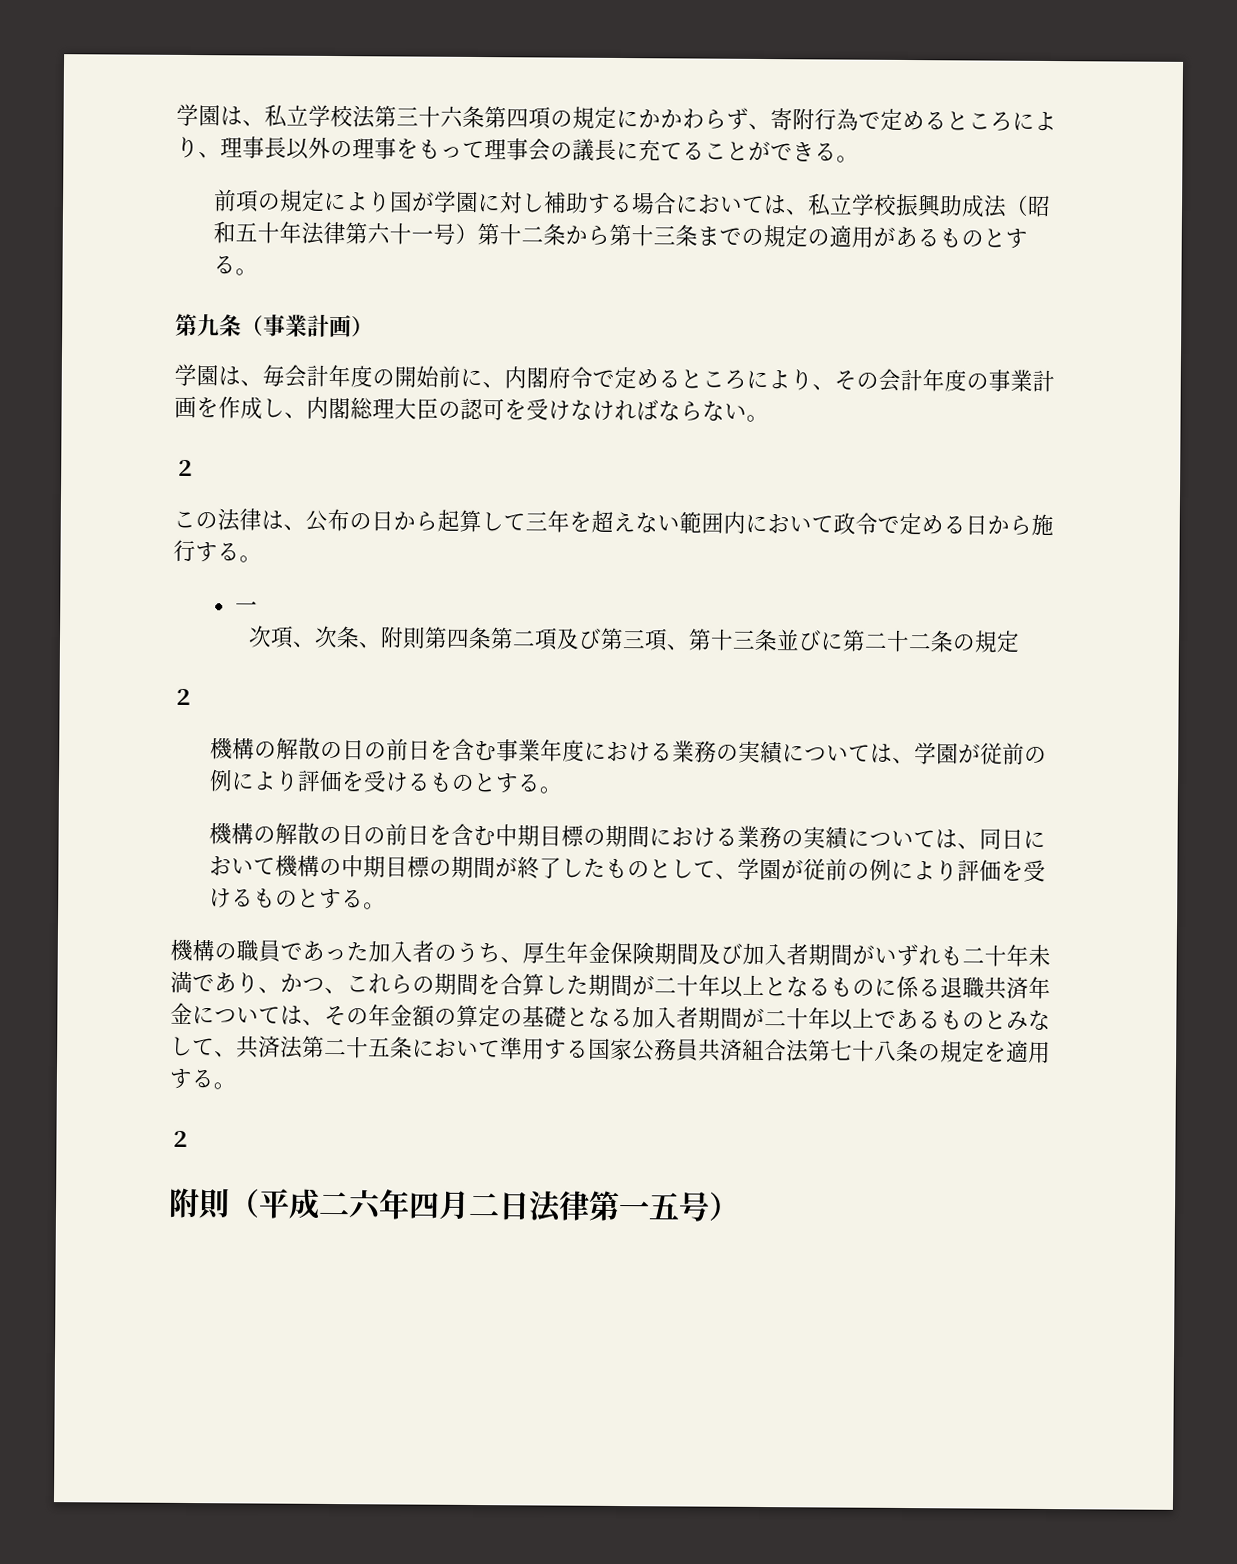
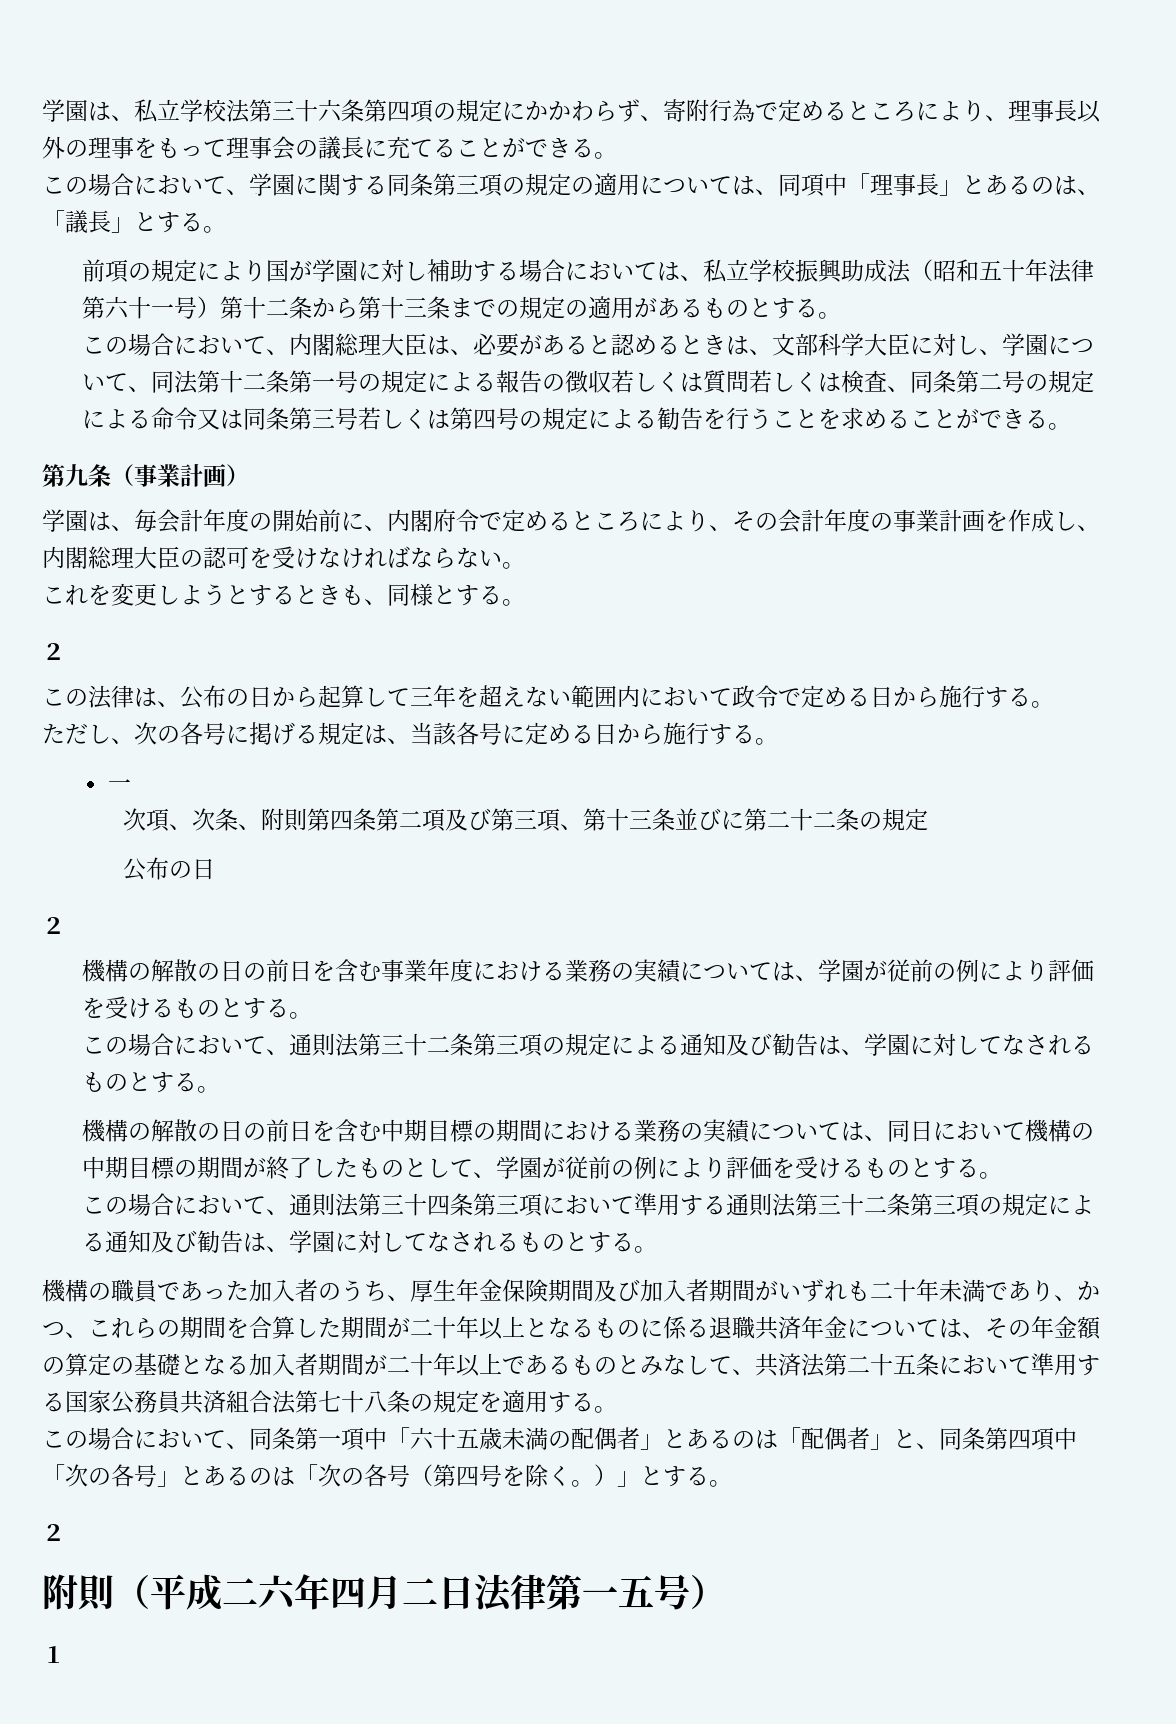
+ この場合において、学園に関する同条第三項の規定の適用については、同項中「理事長」とあるのは、「議長」とする。
+ この場合において、内閣総理大臣は、必要があると認めるときは、文部科学大臣に対し、学園について、同法第十二条第一号の規定による報告の徴収若しくは質問若しくは検査、同条第二号の規定による命令又は同条第三号若しくは第四号の規定による勧告を行うことを求めることができる。
+ これを変更しようとするときも、同様とする。
+ ただし、次の各号に掲げる規定は、当該各号に定める日から施行する。
  次項、次条、附則第四条第二項及び第三項、第十三条並びに第二十二条の規定
+ 公布の日
+ この場合において、通則法第三十二条第三項の規定による通知及び勧告は、学園に対してなされるものとする。
+ この場合において、通則法第三十四条第三項において準用する通則法第三十二条第三項の規定による通知及び勧告は、学園に対してなされるものとする。
+ この場合において、同条第一項中「六十五歳未満の配偶者」とあるのは「配偶者」と、同条第四項中「次の各号」とあるのは「次の各号（第四号を除く。）」とする。
+ １

